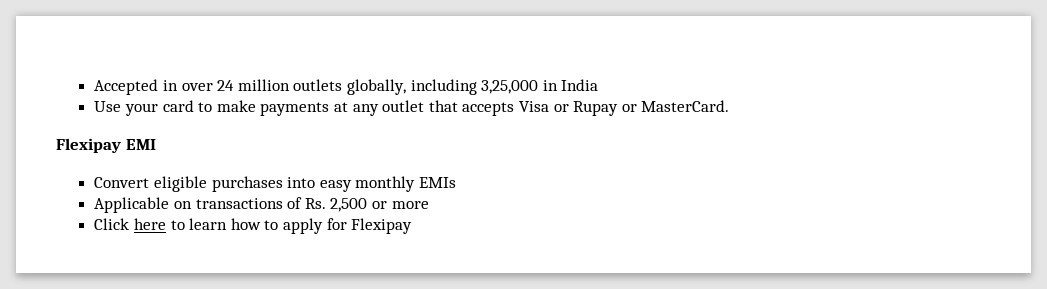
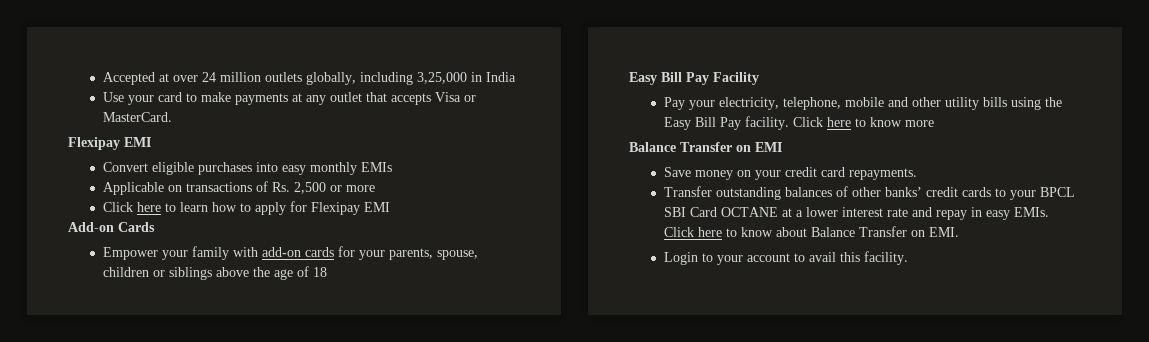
- Accepted in over 24 million outlets globally, including 3,25,000 in India
+ Accepted at over 24 million outlets globally, including 3,25,000 in India
- Use your card to make payments at any outlet that accepts Visa or Rupay or MasterCard.
+ Use your card to make payments at any outlet that accepts Visa or MasterCard.
- Click here to learn how to apply for Flexipay
+ Click here to learn how to apply for Flexipay EMI
+ Add-on Cards
+ Empower your family with add-on cards for your parents, spouse, children or siblings above the age of 18
+ Easy Bill Pay Facility
+ Pay your electricity, telephone, mobile and other utility bills using the Easy Bill Pay facility. Click here to know more
+ Balance Transfer on EMI
+ Save money on your credit card repayments.
+ Transfer outstanding balances of other banks’ credit cards to your BPCL SBI Card OCTANE at a lower interest rate and repay in easy EMIs. Click here to know about Balance Transfer on EMI.
+ Login to your account to avail this facility.

